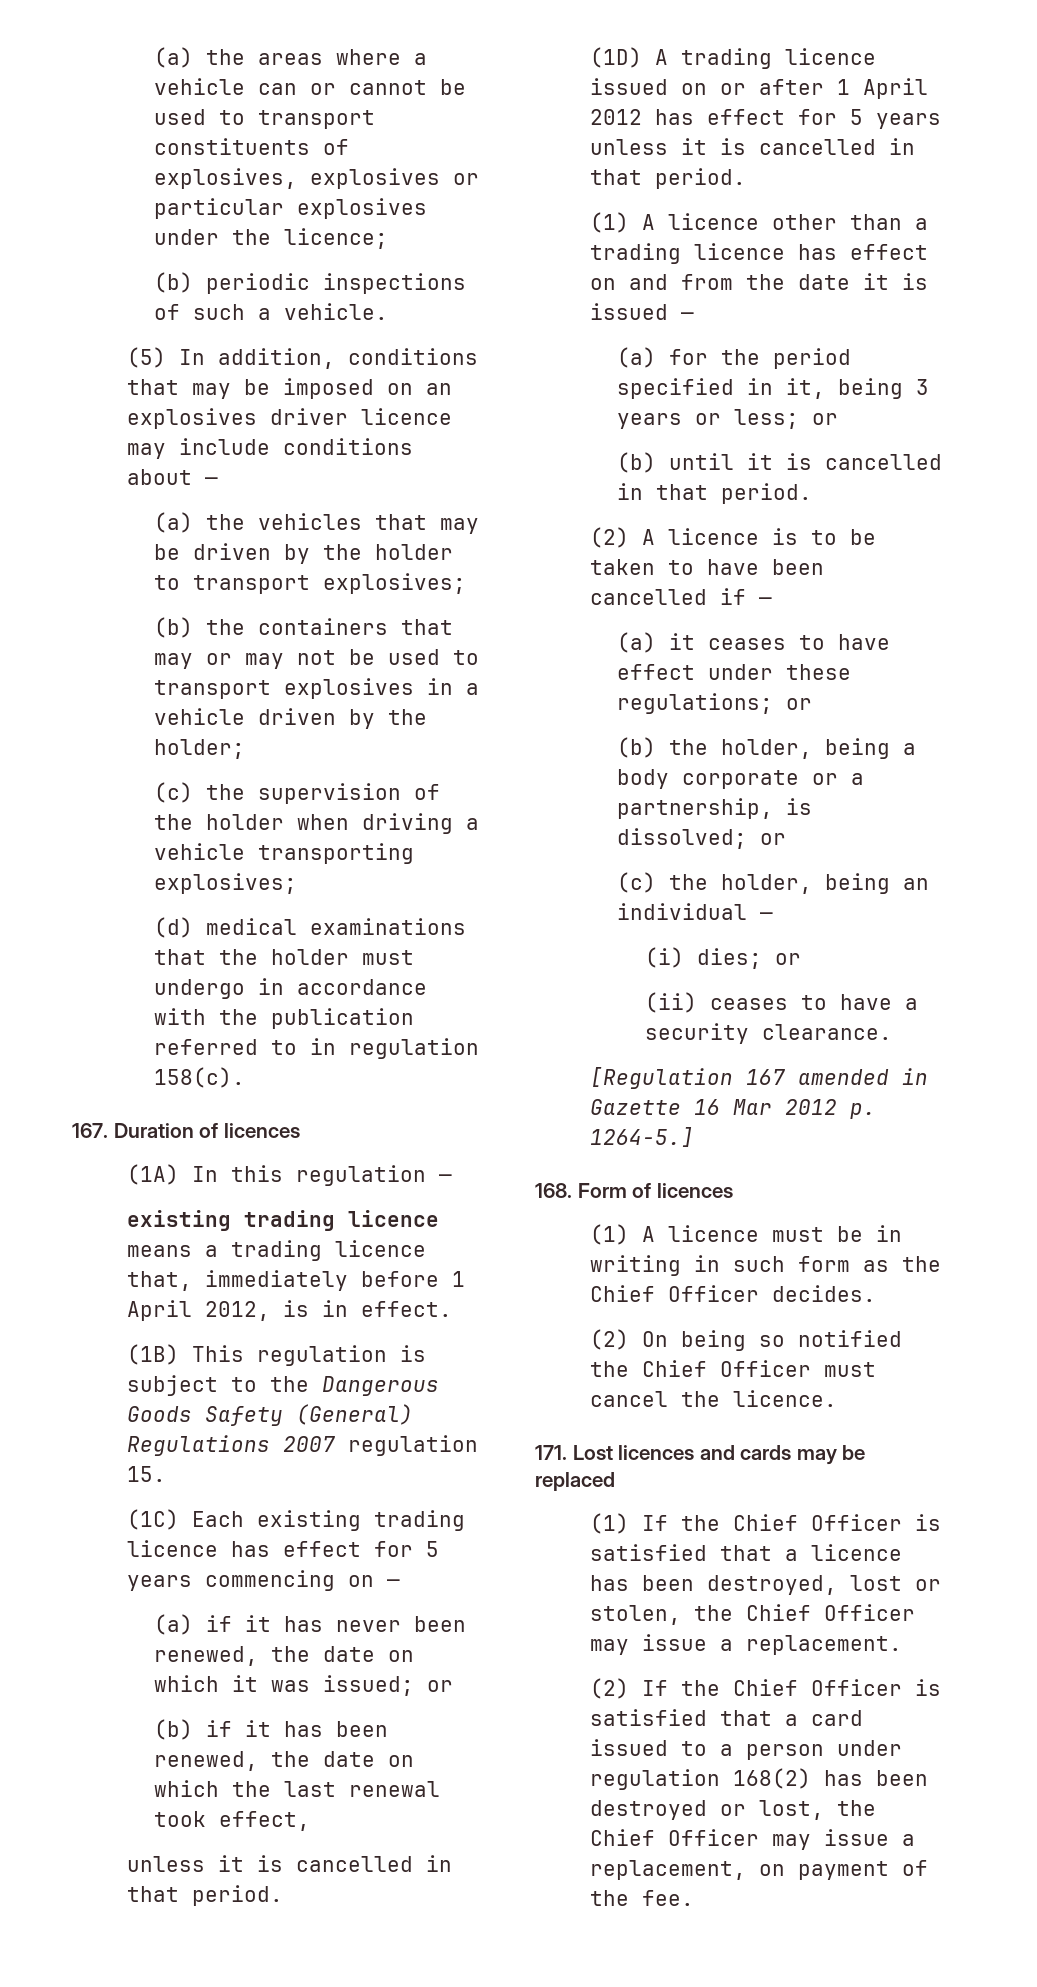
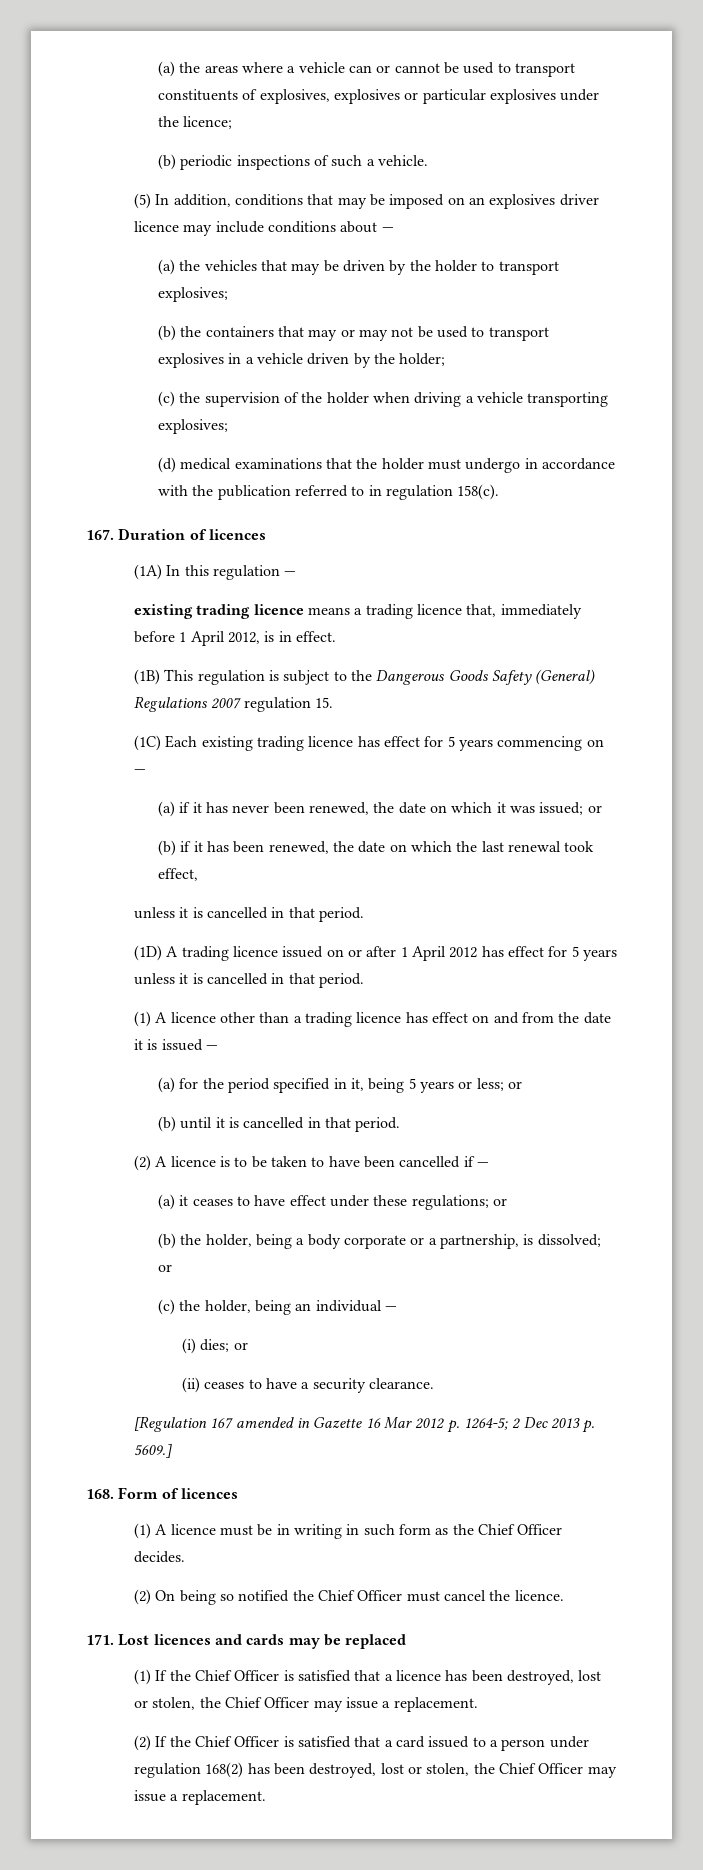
- (a) for the period specified in it, being 3 years or less; or
+ (a) for the period specified in it, being 5 years or less; or
- [Regulation 167 amended in Gazette 16 Mar 2012 p. 1264-5.]
+ [Regulation 167 amended in Gazette 16 Mar 2012 p. 1264-5; 2 Dec 2013 p. 5609.]
- (2) If the Chief Officer is satisfied that a card issued to a person under regulation 168(2) has been destroyed or lost, the Chief Officer may issue a replacement, on payment of the fee.
+ (2) If the Chief Officer is satisfied that a card issued to a person under regulation 168(2) has been destroyed, lost or stolen, the Chief Officer may issue a replacement.

